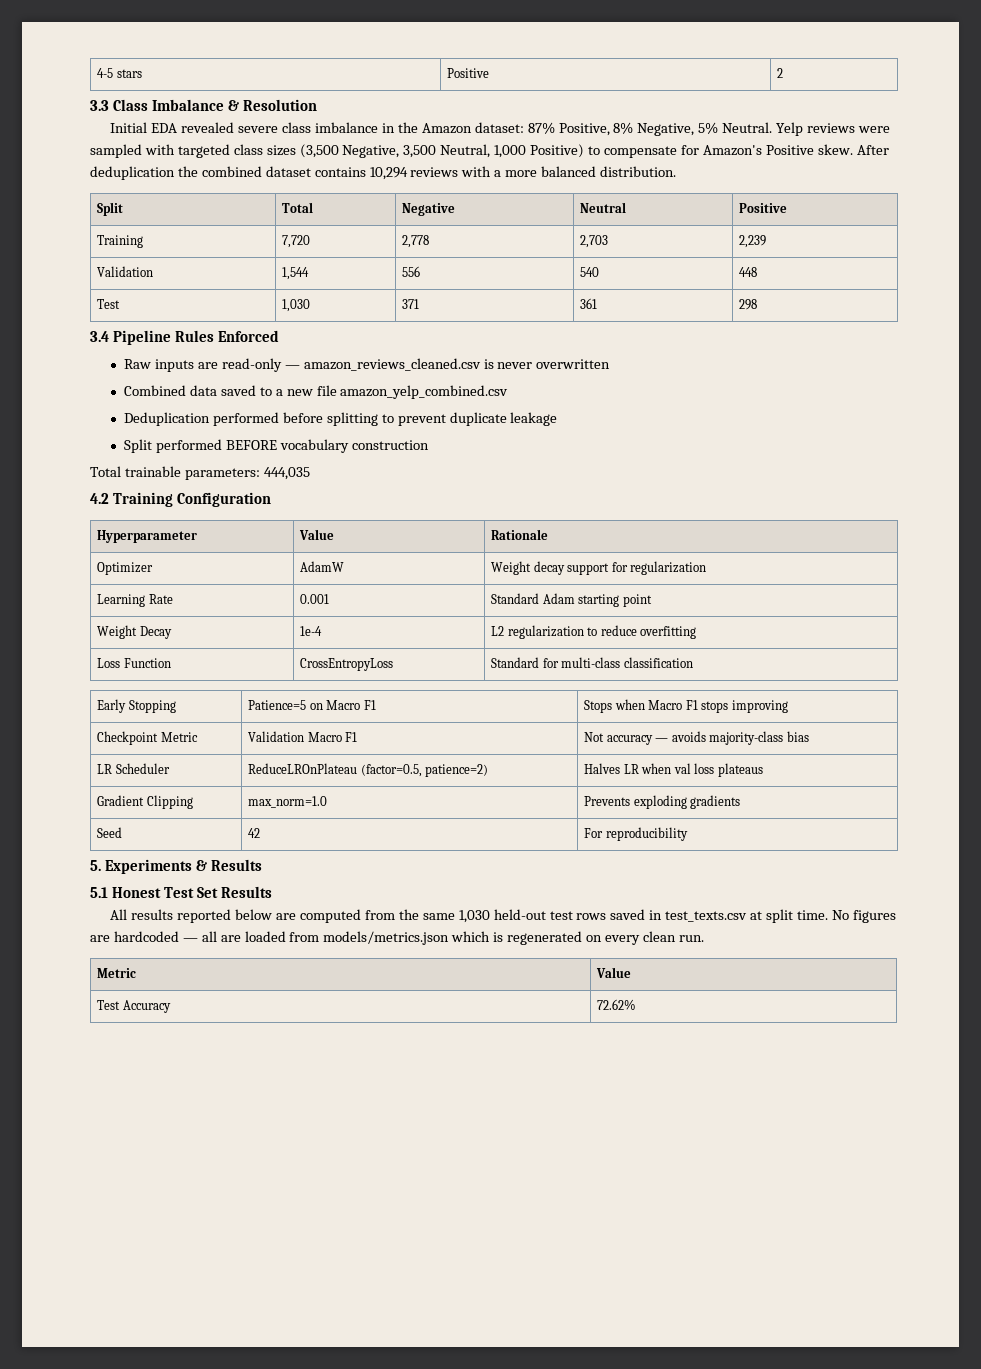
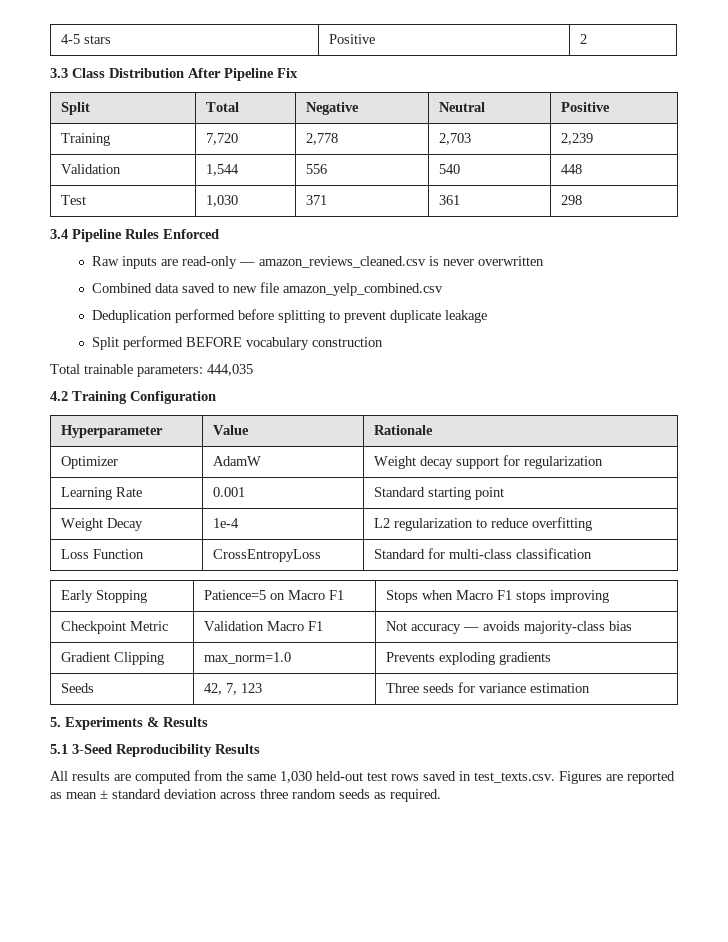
- 3.3 Class Imbalance & Resolution
- Initial EDA revealed severe class imbalance in the Amazon dataset: 87% Positive, 8% Negative, 5% Neutral. Yelp reviews were sampled with targeted class sizes (3,500 Negative, 3,500 Neutral, 1,000 Positive) to compensate for Amazon's Positive skew. After deduplication the combined dataset contains 10,294 reviews with a more balanced distribution.
+ 3.3 Class Distribution After Pipeline Fix
- Combined data saved to a new file amazon_yelp_combined.csv
+ Combined data saved to new file amazon_yelp_combined.csv
- Learning Rate | 0.001 | Standard Adam starting point
+ Learning Rate | 0.001 | Standard starting point
- LR Scheduler | ReduceLROnPlateau (factor=0.5, patience=2) | Halves LR when val loss plateaus
- Seed | 42 | For reproducibility
+ Seeds | 42, 7, 123 | Three seeds for variance estimation
- 5.1 Honest Test Set Results
+ 5.1 3-Seed Reproducibility Results
- All results reported below are computed from the same 1,030 held-out test rows saved in test_texts.csv at split time. No figures are hardcoded — all are loaded from models/metrics.json which is regenerated on every clean run.
- Metric | Value
- Test Accuracy | 72.62%
+ All results are computed from the same 1,030 held-out test rows saved in test_texts.csv. Figures are reported as mean ± standard deviation across three random seeds as required.

